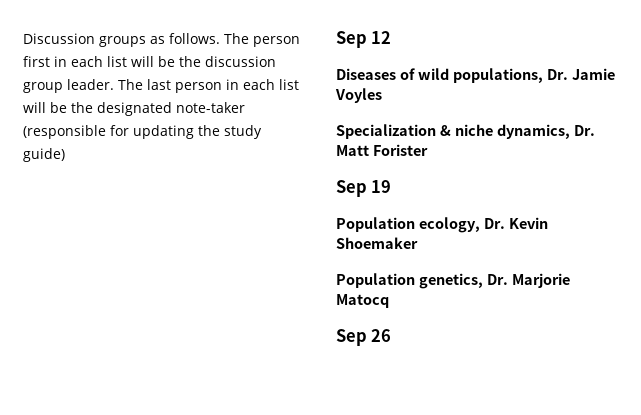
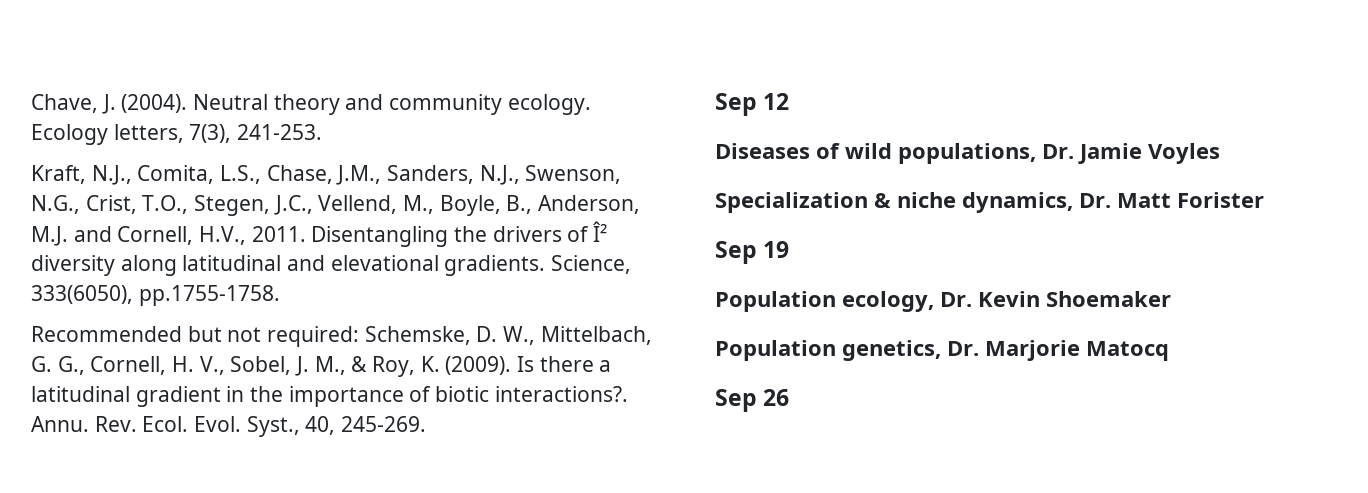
- Discussion groups as follows. The person first in each list will be the discussion group leader. The last person in each list will be the designated note-taker (responsible for updating the study guide)
+ Chave, J. (2004). Neutral theory and community ecology. Ecology letters, 7(3), 241-253.
+ Kraft, N.J., Comita, L.S., Chase, J.M., Sanders, N.J., Swenson, N.G., Crist, T.O., Stegen, J.C., Vellend, M., Boyle, B., Anderson, M.J. and Cornell, H.V., 2011. Disentangling the drivers of Î² diversity along latitudinal and elevational gradients. Science, 333(6050), pp.1755-1758.
+ Recommended but not required: Schemske, D. W., Mittelbach, G. G., Cornell, H. V., Sobel, J. M., & Roy, K. (2009). Is there a latitudinal gradient in the importance of biotic interactions?. Annu. Rev. Ecol. Evol. Syst., 40, 245-269.

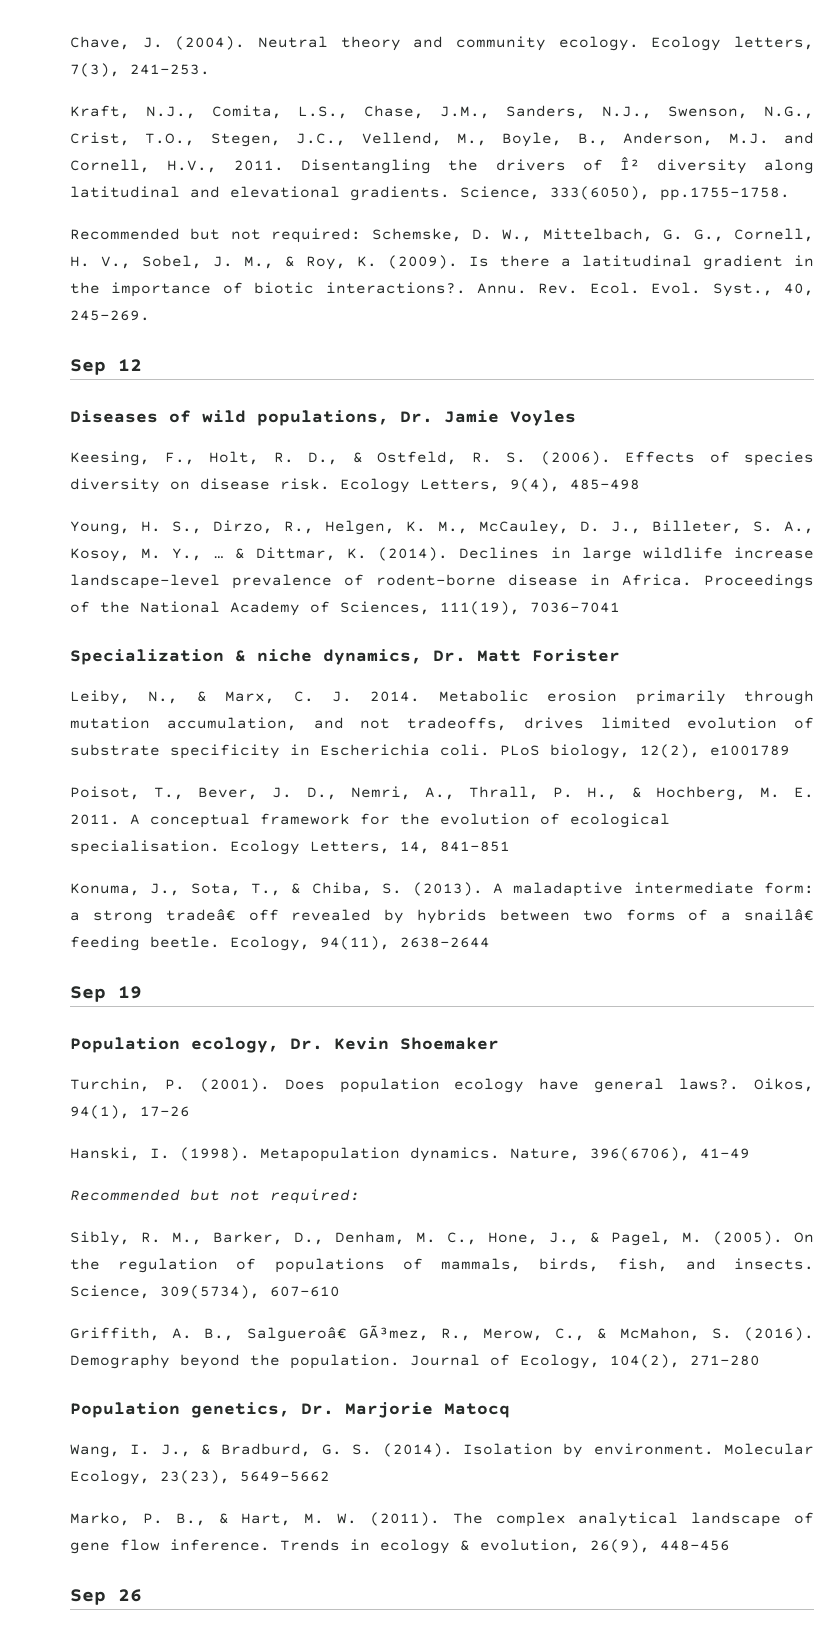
+ Keesing, F., Holt, R. D., & Ostfeld, R. S. (2006). Effects of species diversity on disease risk. Ecology Letters, 9(4), 485-498
+ Young, H. S., Dirzo, R., Helgen, K. M., McCauley, D. J., Billeter, S. A., Kosoy, M. Y., … & Dittmar, K. (2014). Declines in large wildlife increase landscape-level prevalence of rodent-borne disease in Africa. Proceedings of the National Academy of Sciences, 111(19), 7036-7041
+ Leiby, N., & Marx, C. J. 2014. Metabolic erosion primarily through mutation accumulation, and not tradeoffs, drives limited evolution of substrate specificity in Escherichia coli. PLoS biology, 12(2), e1001789
+ Poisot, T., Bever, J. D., Nemri, A., Thrall, P. H., & Hochberg, M. E. 2011. A conceptual framework for the evolution of ecological specialisation. Ecology Letters, 14, 841-851
+ Konuma, J., Sota, T., & Chiba, S. (2013). A maladaptive intermediate form: a strong tradeâ€ off revealed by hybrids between two forms of a snailâ€ feeding beetle. Ecology, 94(11), 2638-2644
+ Turchin, P. (2001). Does population ecology have general laws?. Oikos, 94(1), 17-26
+ Hanski, I. (1998). Metapopulation dynamics. Nature, 396(6706), 41-49
+ Recommended but not required:
+ Sibly, R. M., Barker, D., Denham, M. C., Hone, J., & Pagel, M. (2005). On the regulation of populations of mammals, birds, fish, and insects. Science, 309(5734), 607-610
+ Griffith, A. B., Salgueroâ€ GÃ³mez, R., Merow, C., & McMahon, S. (2016). Demography beyond the population. Journal of Ecology, 104(2), 271-280
+ Wang, I. J., & Bradburd, G. S. (2014). Isolation by environment. Molecular Ecology, 23(23), 5649-5662
+ Marko, P. B., & Hart, M. W. (2011). The complex analytical landscape of gene flow inference. Trends in ecology & evolution, 26(9), 448-456

